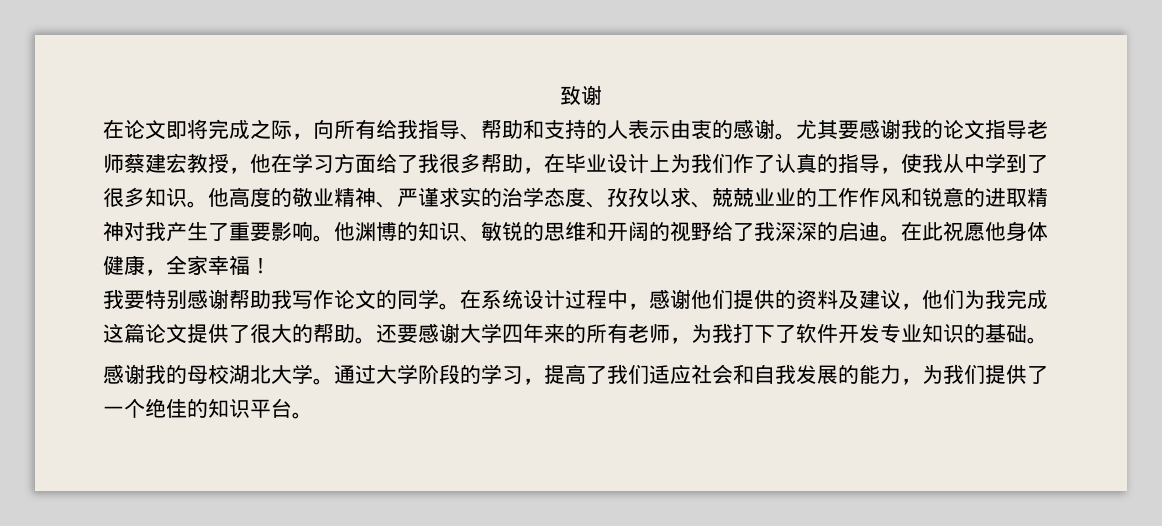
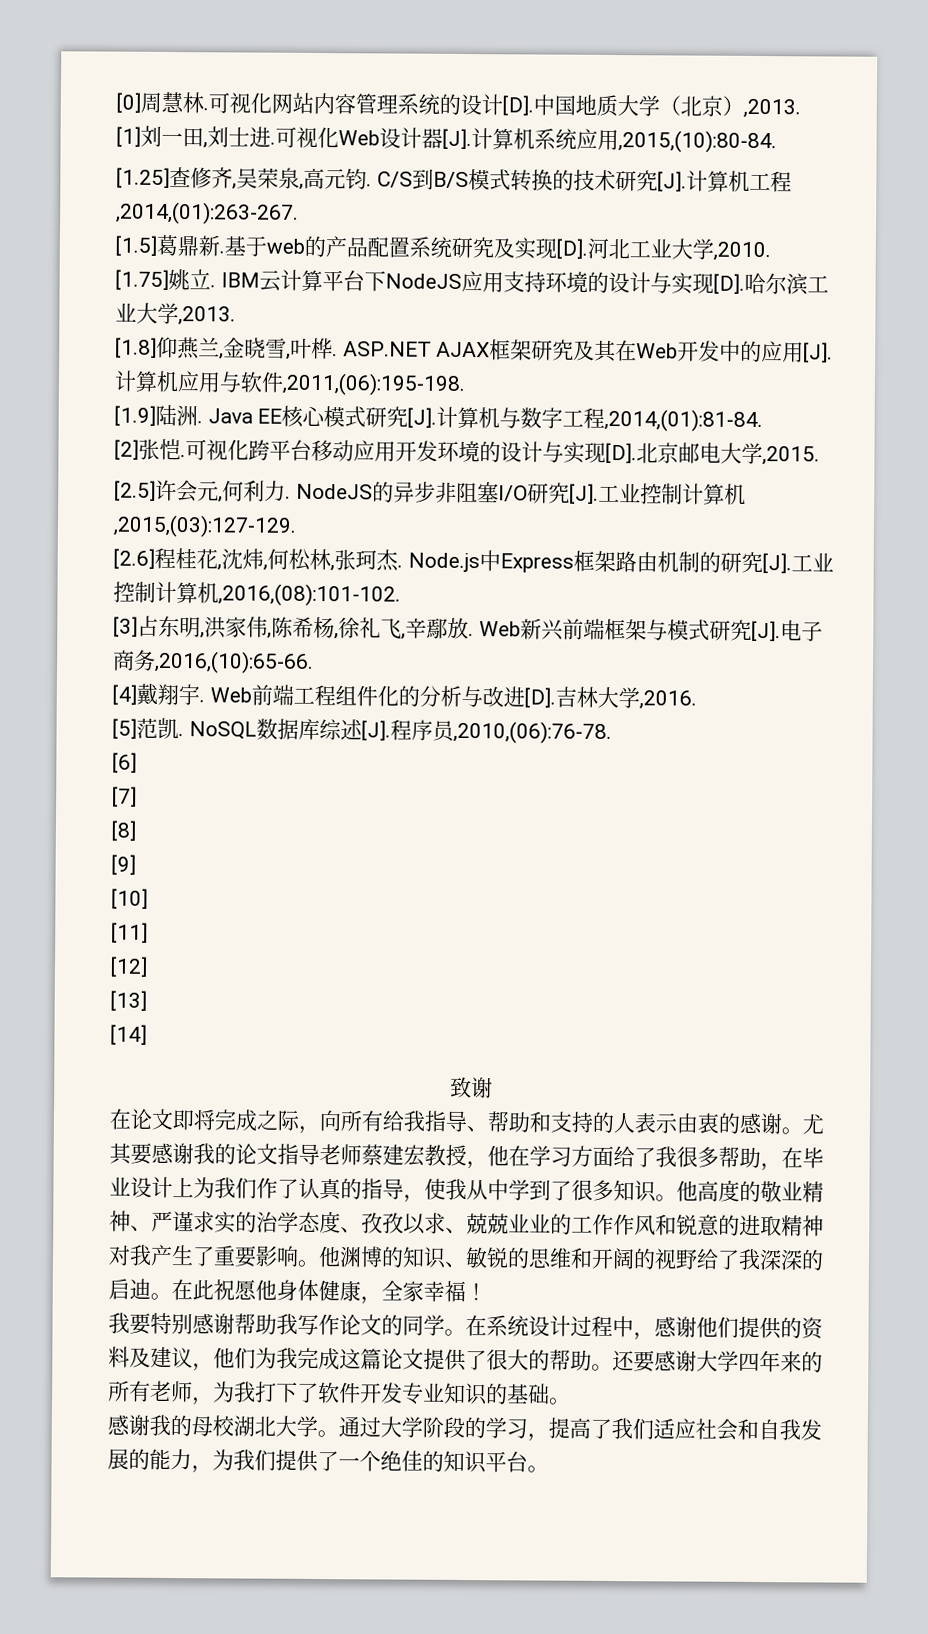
+ [0]周慧林.可视化网站内容管理系统的设计[D].中国地质大学（北京）,2013.
+ [1]刘一田,刘士进.可视化Web设计器[J].计算机系统应用,2015,(10):80-84.
+ [1.25]查修齐,吴荣泉,高元钧. C/S到B/S模式转换的技术研究[J].计算机工程,2014,(01):263-267.
+ [1.5]葛鼎新.基于web的产品配置系统研究及实现[D].河北工业大学,2010.
+ [1.75]姚立. IBM云计算平台下NodeJS应用支持环境的设计与实现[D].哈尔滨工业大学,2013.
+ [1.8]仰燕兰,金晓雪,叶桦. ASP.NET AJAX框架研究及其在Web开发中的应用[J].计算机应用与软件,2011,(06):195-198.
+ [1.9]陆洲. Java EE核心模式研究[J].计算机与数字工程,2014,(01):81-84.
+ [2]张恺.可视化跨平台移动应用开发环境的设计与实现[D].北京邮电大学,2015.
+ [2.5]许会元,何利力. NodeJS的异步非阻塞I/O研究[J].工业控制计算机,2015,(03):127-129.
+ [2.6]程桂花,沈炜,何松林,张珂杰. Node.js中Express框架路由机制的研究[J].工业控制计算机,2016,(08):101-102.
+ [3]占东明,洪家伟,陈希杨,徐礼飞,辛鄢放. Web新兴前端框架与模式研究[J].电子商务,2016,(10):65-66.
+ [4]戴翔宇. Web前端工程组件化的分析与改进[D].吉林大学,2016.
+ [5]范凯. NoSQL数据库综述[J].程序员,2010,(06):76-78.
+ [6]
+ [7]
+ [8]
+ [9]
+ [10]
+ [11]
+ [12]
+ [13]
+ [14]

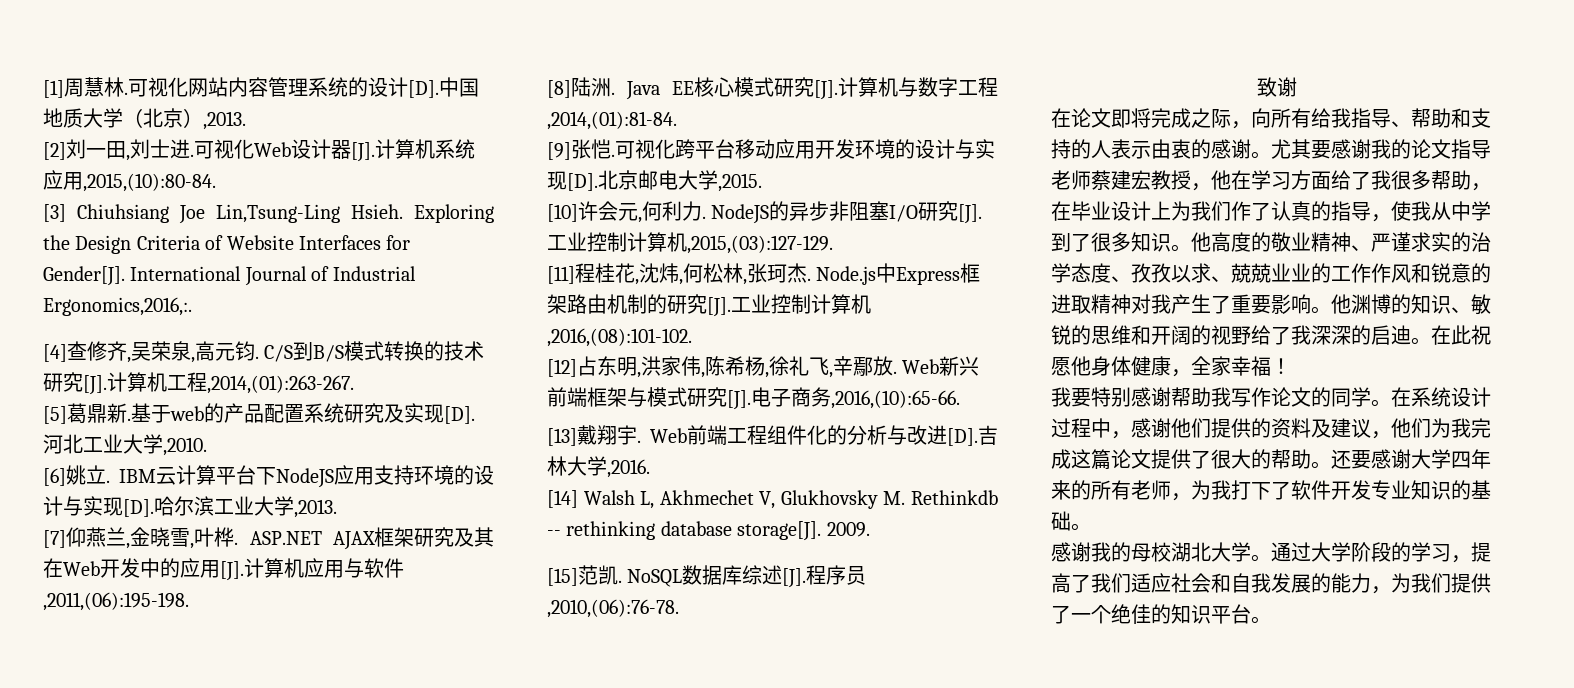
- [0]周慧林.
+ [1]周慧林.
- [1]刘一田,刘士进.
+ [2]刘一田,刘士进.
- [1.25]查修齐,吴荣泉,高元钧.
+ [3] Chiuhsiang Joe Lin,Tsung-Ling Hsieh. Exploring the Design Criteria of Website Interfaces for Gender[J]. International Journal of Industrial Ergonomics,2016,:.
+ [4]查修齐,吴荣泉,高元钧.
- [1.5]葛鼎新.
+ [5]葛鼎新.
- [1.75]姚立.
+ [6]姚立.
- [1.8]仰燕兰,金晓雪,叶桦.
+ [7]仰燕兰,金晓雪,叶桦.
- [1.9]陆洲.
+ [8]陆洲.
- [2]张恺.
+ [9]张恺.
- [2.5]许会元,何利力.
+ [10]许会元,何利力.
- [2.6]程桂花,沈炜,何松林,张珂杰.
+ [11]程桂花,沈炜,何松林,张珂杰.
- [3]占东明,洪家伟,陈希杨,徐礼飞,辛鄢放.
+ [12]占东明,洪家伟,陈希杨,徐礼飞,辛鄢放.
- [4]戴翔宇.
+ [13]戴翔宇.
- [5]范凯.
+ [14] Walsh L, Akhmechet V, Glukhovsky M. Rethinkdb -- rethinking database storage[J]. 2009.
+ [15]范凯.
- [6]
- [7]
- [8]
- [9]
- [10]
- [11]
- [12]
- [13]
- [14]

